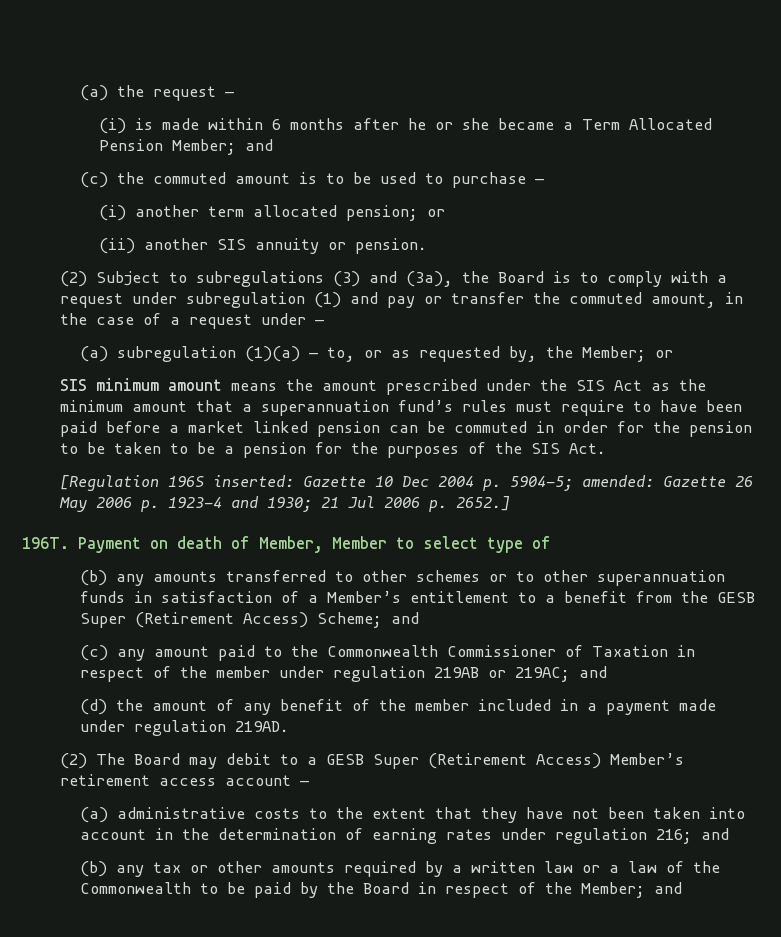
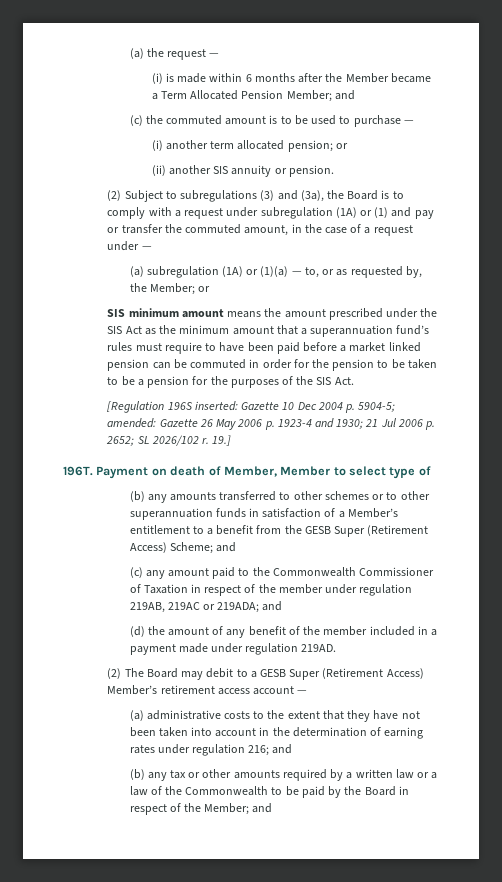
- (i) is made within 6 months after he or she became a Term Allocated Pension Member; and
+ (i) is made within 6 months after the Member became a Term Allocated Pension Member; and
- (2) Subject to subregulations (3) and (3a), the Board is to comply with a request under subregulation (1) and pay or transfer the commuted amount, in the case of a request under —
+ (2) Subject to subregulations (3) and (3a), the Board is to comply with a request under subregulation (1A) or (1) and pay or transfer the commuted amount, in the case of a request under —
- (a) subregulation (1)(a) — to, or as requested by, the Member; or
+ (a) subregulation (1A) or (1)(a) — to, or as requested by, the Member; or
- [Regulation 196S inserted: Gazette 10 Dec 2004 p. 5904-5; amended: Gazette 26 May 2006 p. 1923-4 and 1930; 21 Jul 2006 p. 2652.]
+ [Regulation 196S inserted: Gazette 10 Dec 2004 p. 5904-5; amended: Gazette 26 May 2006 p. 1923-4 and 1930; 21 Jul 2006 p. 2652; SL 2026/102 r. 19.]
- (c) any amount paid to the Commonwealth Commissioner of Taxation in respect of the member under regulation 219AB or 219AC; and
+ (c) any amount paid to the Commonwealth Commissioner of Taxation in respect of the member under regulation 219AB, 219AC or 219ADA; and

